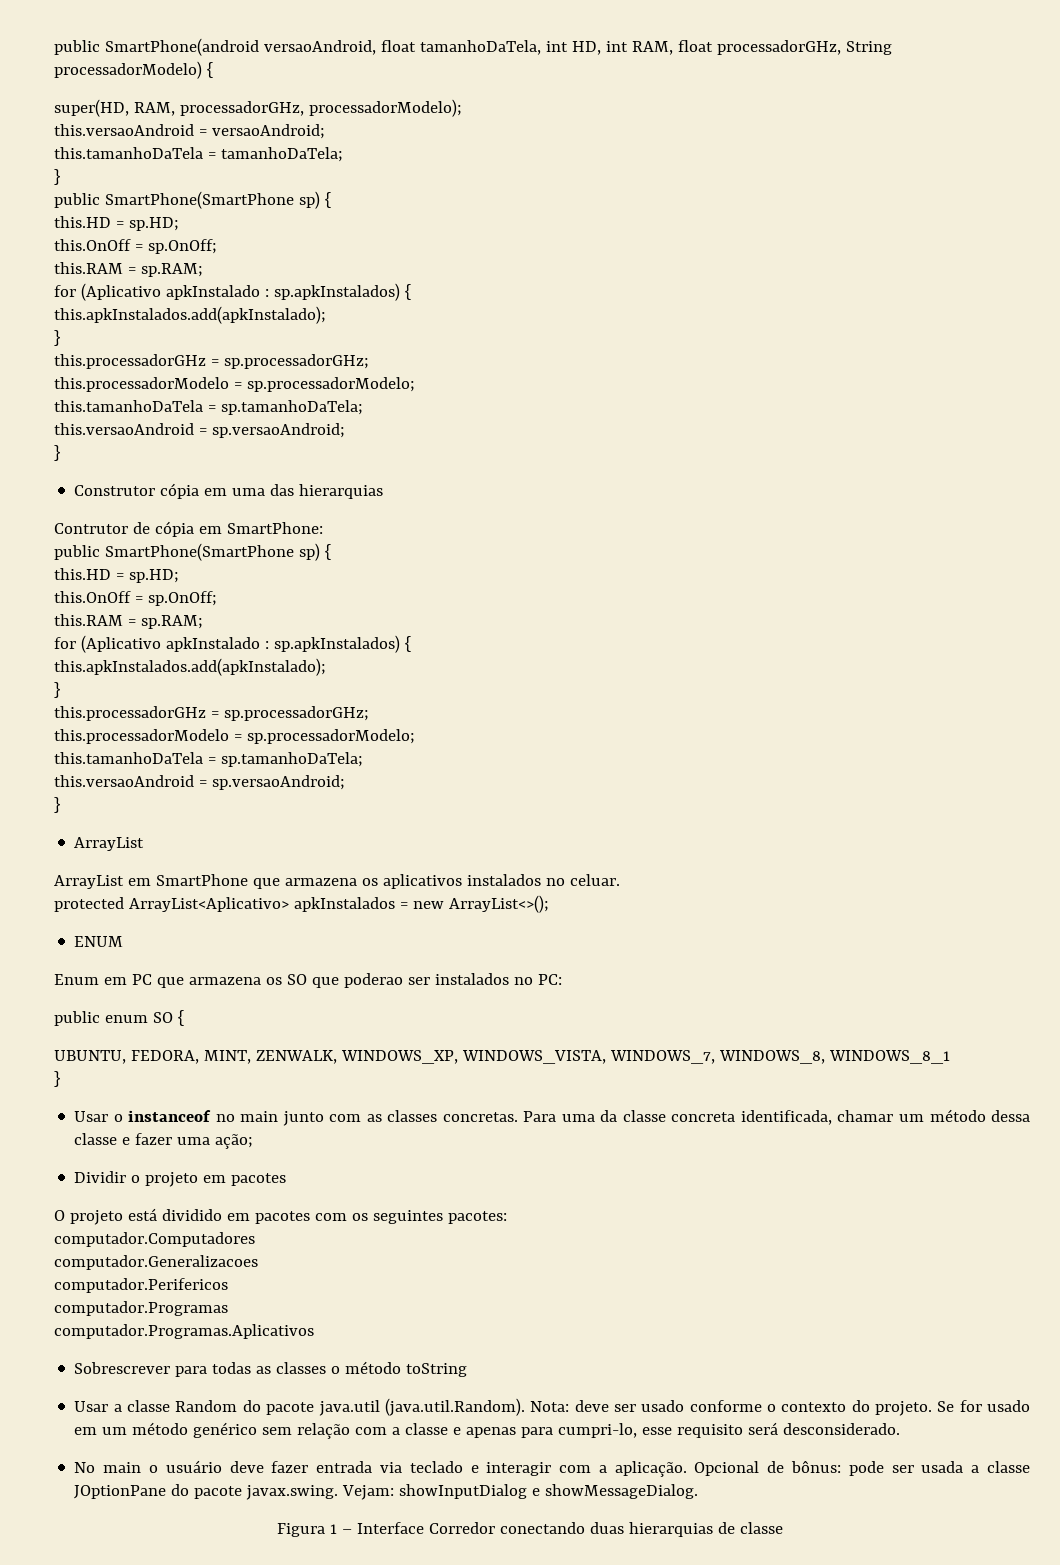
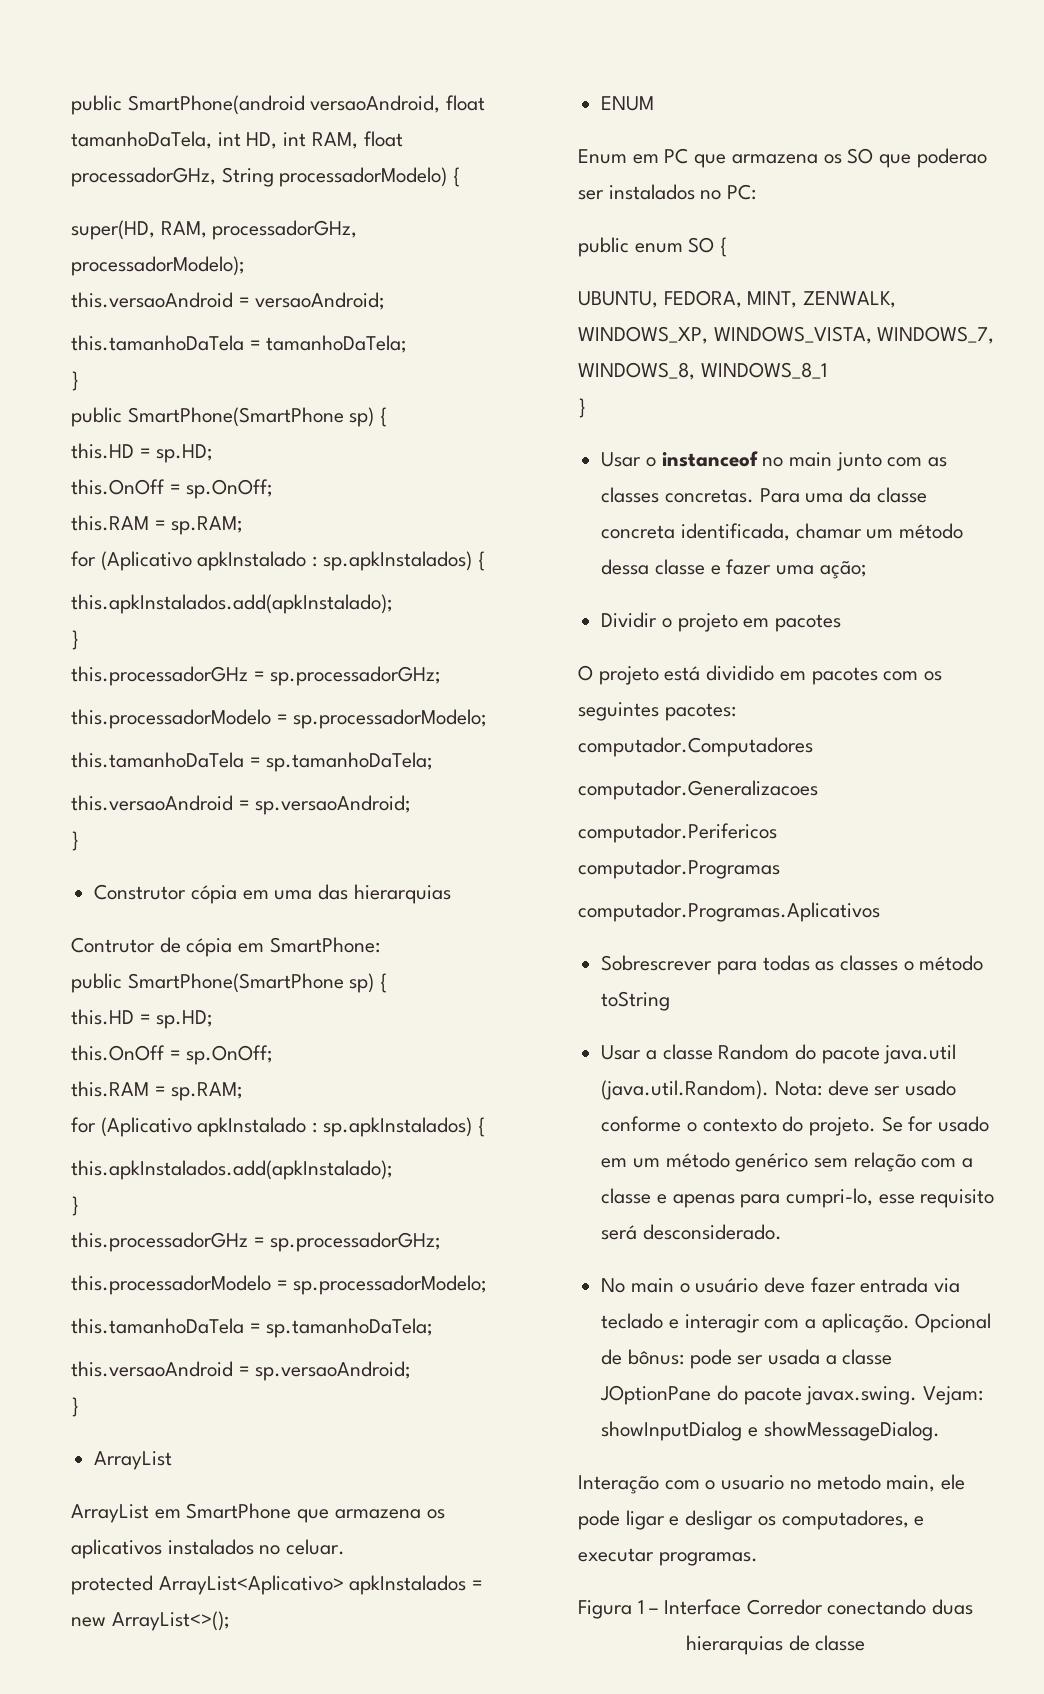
+ Interação com o usuario no metodo main, ele pode ligar e desligar os computadores, e executar programas.

